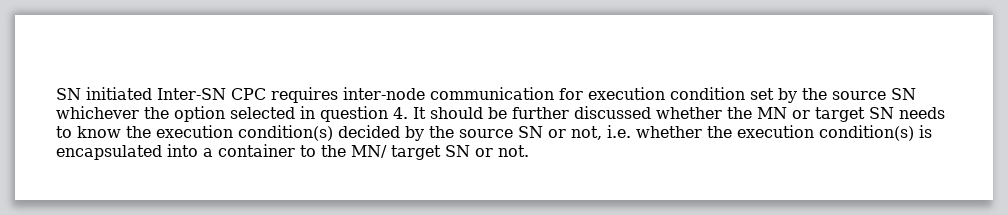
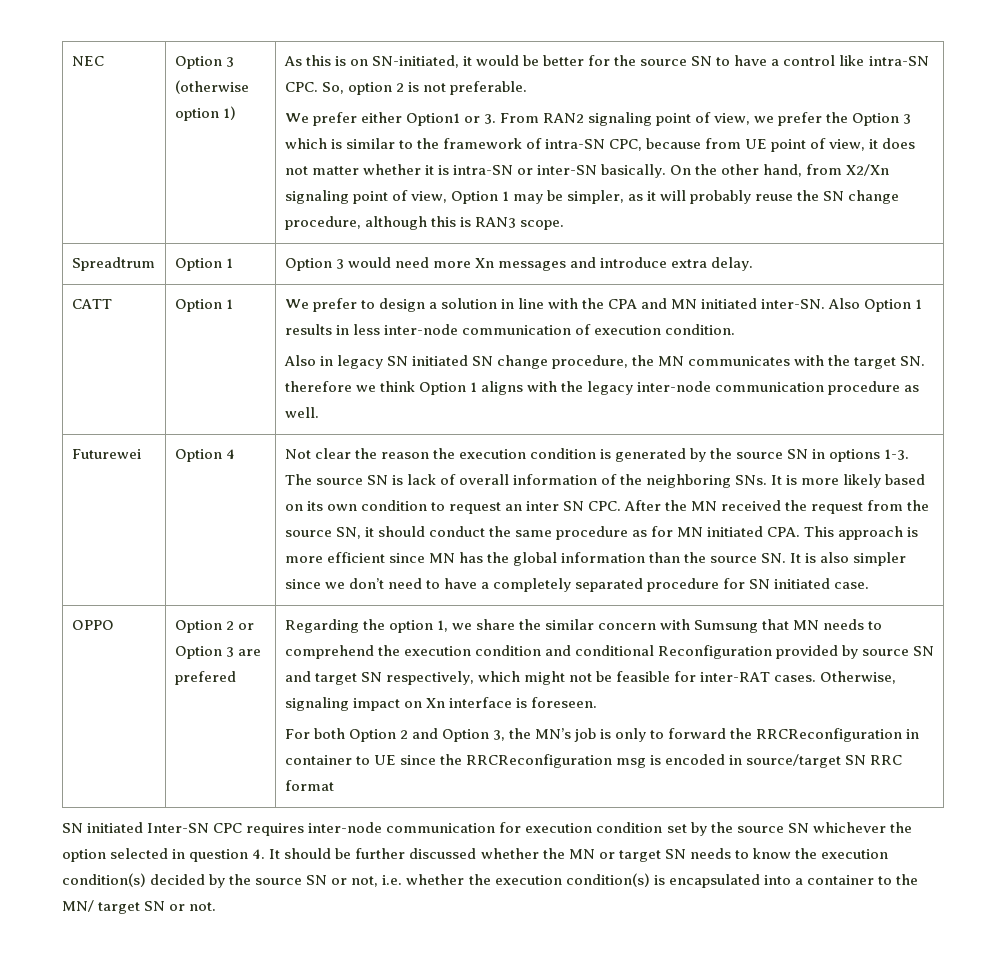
+ NEC | Option 3 (otherwise option 1) | As this is on SN-initiated, it would be better for the source SN to have a control like intra-SN CPC. So, option 2 is not preferable.
+ We prefer either Option1 or 3. From RAN2 signaling point of view, we prefer the Option 3 which is similar to the framework of intra-SN CPC, because from UE point of view, it does not matter whether it is intra-SN or inter-SN basically. On the other hand, from X2/Xn signaling point of view, Option 1 may be simpler, as it will probably reuse the SN change procedure, although this is RAN3 scope.
+ Spreadtrum | Option 1 | Option 3 would need more Xn messages and introduce extra delay.
+ CATT | Option 1 | We prefer to design a solution in line with the CPA and MN initiated inter-SN. Also Option 1 results in less inter-node communication of execution condition.
+ Also in legacy SN initiated SN change procedure, the MN communicates with the target SN. therefore we think Option 1 aligns with the legacy inter-node communication procedure as well.
+ Futurewei | Option 4 | Not clear the reason the execution condition is generated by the source SN in options 1-3. The source SN is lack of overall information of the neighboring SNs. It is more likely based on its own condition to request an inter SN CPC. After the MN received the request from the source SN, it should conduct the same procedure as for MN initiated CPA. This approach is more efficient since MN has the global information than the source SN. It is also simpler since we don’t need to have a completely separated procedure for SN initiated case.
+ OPPO | Option 2 or Option 3 are prefered | Regarding the option 1, we share the similar concern with Sumsung that MN needs to comprehend the execution condition and conditional Reconfiguration provided by source SN and target SN respectively, which might not be feasible for inter-RAT cases. Otherwise, signaling impact on Xn interface is foreseen.
+ For both Option 2 and Option 3, the MN’s job is only to forward the RRCReconfiguration in container to UE since the RRCReconfiguration msg is encoded in source/target SN RRC format

